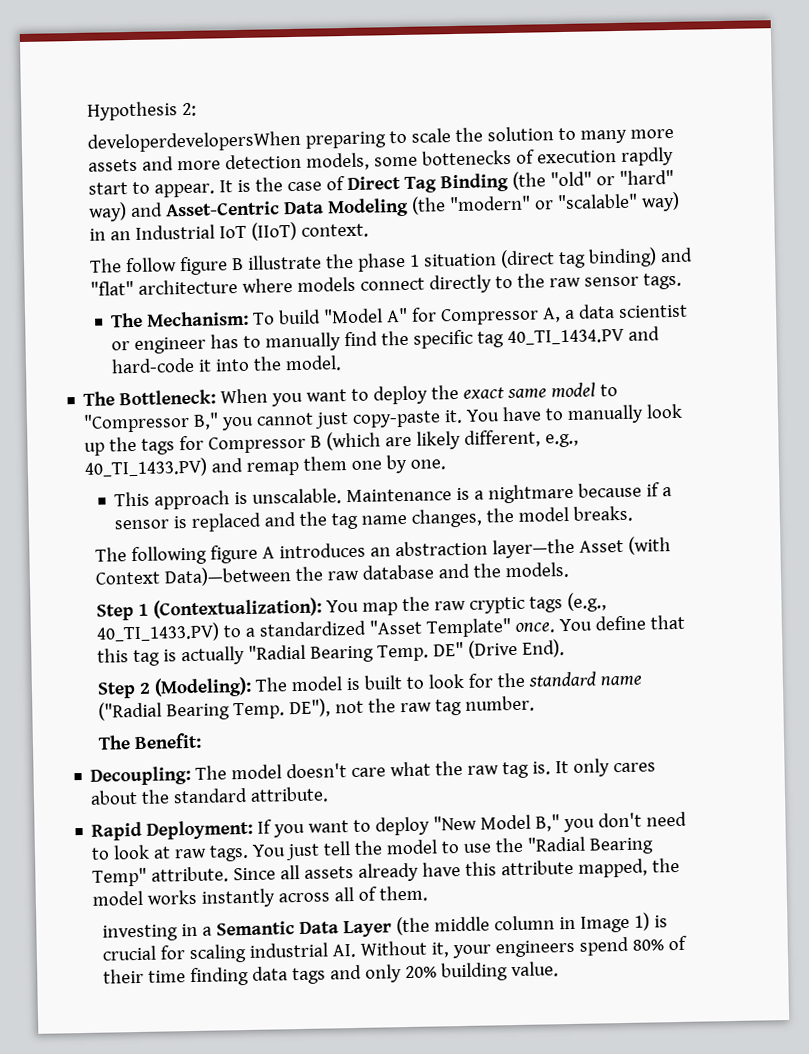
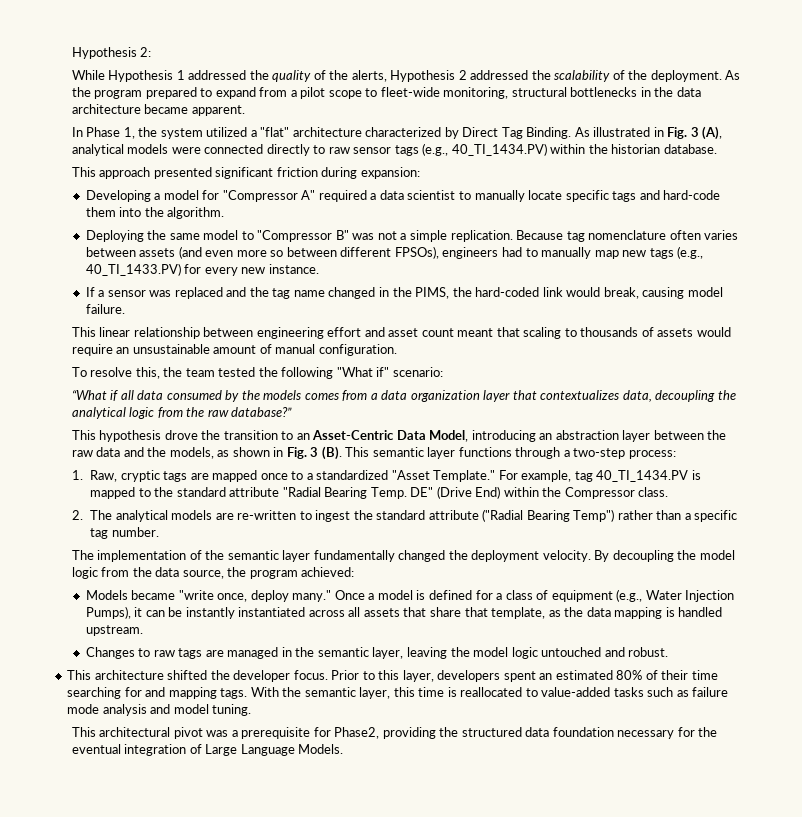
- developerdevelopersWhen preparing to scale the solution to many more assets and more detection models, some bottenecks of execution rapdly start to appear. It is the case of Direct Tag Binding (the "old" or "hard" way) and Asset-Centric Data Modeling (the "modern" or "scalable" way) in an Industrial IoT (IIoT) context.
- The follow figure B illustrate the phase 1 situation (direct tag binding) and "flat" architecture where models connect directly to the raw sensor tags.
- The Mechanism: To build "Model A" for Compressor A, a data scientist or engineer has to manually find the specific tag 40_TI_1434.PV and hard-code it into the model.
- The Bottleneck: When you want to deploy the exact same model to "Compressor B," you cannot just copy-paste it. You have to manually look up the tags for Compressor B (which are likely different, e.g., 40_TI_1433.PV) and remap them one by one.
- This approach is unscalable. Maintenance is a nightmare because if a sensor is replaced and the tag name changes, the model breaks.
- The following figure A introduces an abstraction layer—the Asset (with Context Data)—between the raw database and the models.
- Step 1 (Contextualization): You map the raw cryptic tags (e.g., 40_TI_1433.PV) to a standardized "Asset Template" once. You define that this tag is actually "Radial Bearing Temp.
+ While Hypothesis 1 addressed the quality of the alerts, Hypothesis 2 addressed the scalability of the deployment. As the program prepared to expand from a pilot scope to fleet-wide monitoring, structural bottlenecks in the data architecture became apparent.
+ In Phase 1, the system utilized a "flat" architecture characterized by Direct Tag Binding. As illustrated in Fig. 3 (A), analytical models were connected directly to raw sensor tags (e.g., 40_TI_1434.PV) within the historian database.
+ This approach presented significant friction during expansion:
+ Developing a model for "Compressor A" required a data scientist to manually locate specific tags and hard-code them into the algorithm.
+ Deploying the same model to "Compressor B" was not a simple replication. Because tag nomenclature often varies between assets (and even more so between different FPSOs), engineers had to manually map new tags (e.g., 40_TI_1433.PV) for every new instance.
+ If a sensor was replaced and the tag name changed in the PIMS, the hard-coded link would break, causing model failure.
+ This linear relationship between engineering effort and asset count meant that scaling to thousands of assets would require an unsustainable amount of manual configuration.
+ To resolve this, the team tested the following "What if" scenario:
+ “What if all data consumed by the models comes from a data organization layer that contextualizes data, decoupling the analytical logic from the raw database?”
+ This hypothesis drove the transition to an Asset-Centric Data Model, introducing an abstraction layer between the raw data and the models, as shown in Fig. 3 (B). This semantic layer functions through a two-step process:
+ 1. Raw, cryptic tags are mapped once to a standardized "Asset Template." For example, tag 40_TI_1434.PV is mapped to the standard attribute "Radial Bearing Temp.
- DE" (Drive End).
- Step 2 (Modeling): The model is built to look for the standard name ("Radial Bearing Temp. DE"), not the raw tag number.
- The Benefit:
- Decoupling: The model doesn't care what the raw tag is. It only cares about the standard attribute.
- Rapid Deployment: If you want to deploy "New Model B," you don't need to look at raw tags. You just tell the model to use the "Radial Bearing Temp" attribute. Since all assets already have this attribute mapped, the model works instantly across all of them.
- investing in a Semantic Data Layer (the middle column in Image 1) is crucial for scaling industrial AI. Without it, your engineers spend 80% of their time finding data tags and only 20% building value.
+ DE" (Drive End) within the Compressor class.
+ 2. The analytical models are re-written to ingest the standard attribute ("Radial Bearing Temp") rather than a specific tag number.
+ The implementation of the semantic layer fundamentally changed the deployment velocity. By decoupling the model logic from the data source, the program achieved:
+ Models became "write once, deploy many." Once a model is defined for a class of equipment (e.g., Water Injection Pumps), it can be instantly instantiated across all assets that share that template, as the data mapping is handled upstream.
+ Changes to raw tags are managed in the semantic layer, leaving the model logic untouched and robust.
+ This architecture shifted the developer focus. Prior to this layer, developers spent an estimated 80% of their time searching for and mapping tags. With the semantic layer, this time is reallocated to value-added tasks such as failure mode analysis and model tuning.
+ This architectural pivot was a prerequisite for Phase2, providing the structured data foundation necessary for the eventual integration of Large Language Models.

